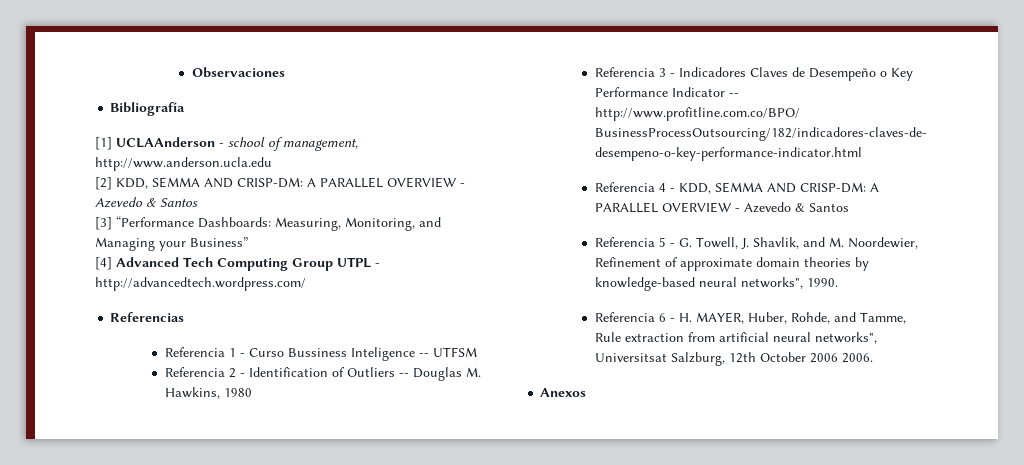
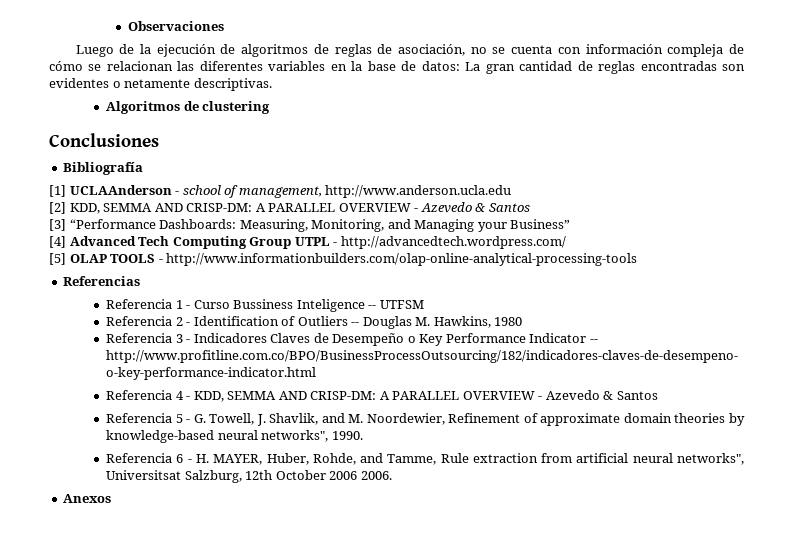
+ Luego de la ejecución de algoritmos de reglas de asociación, no se cuenta con información compleja de cómo se relacionan las diferentes variables en la base de datos: La gran cantidad de reglas encontradas son evidentes o netamente descriptivas.
+ Algoritmos de clustering
+ Conclusiones
+ [5] OLAP TOOLS - http://www.informationbuilders.com/olap-online-analytical-processing-tools

